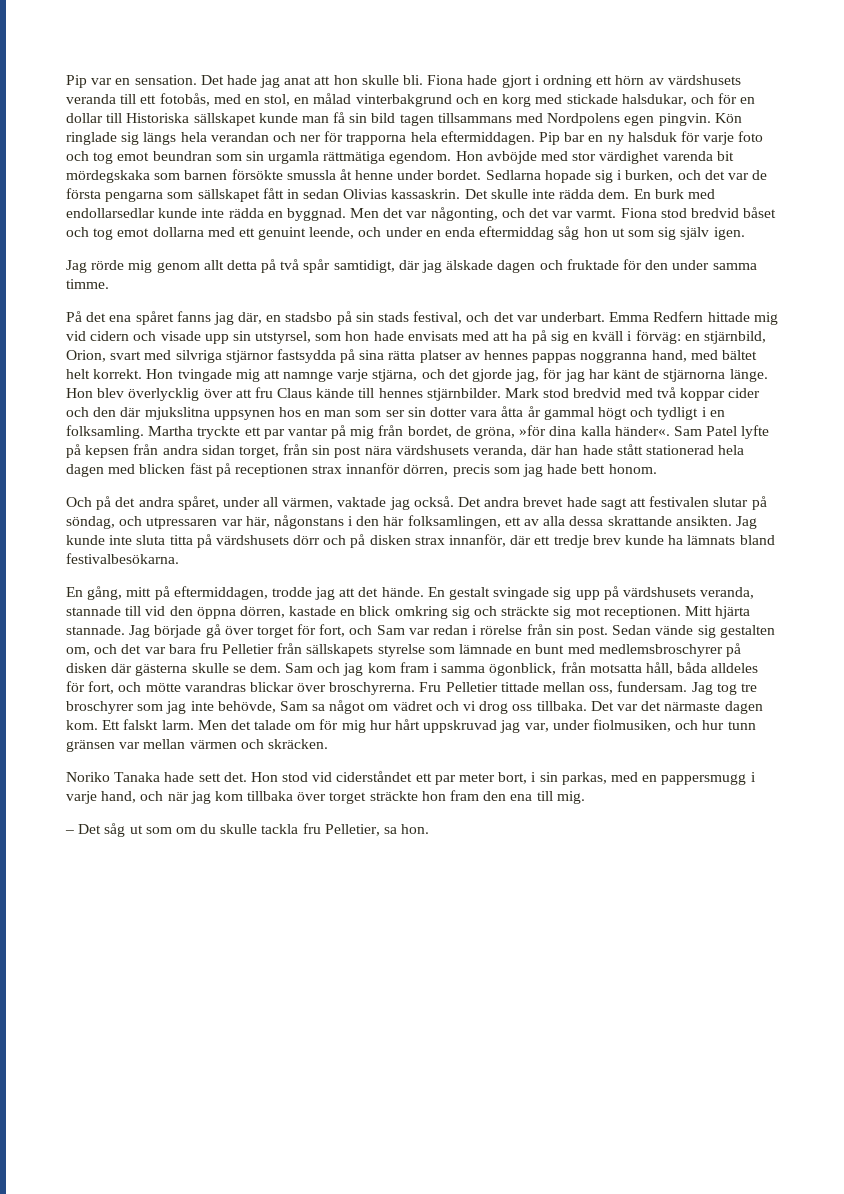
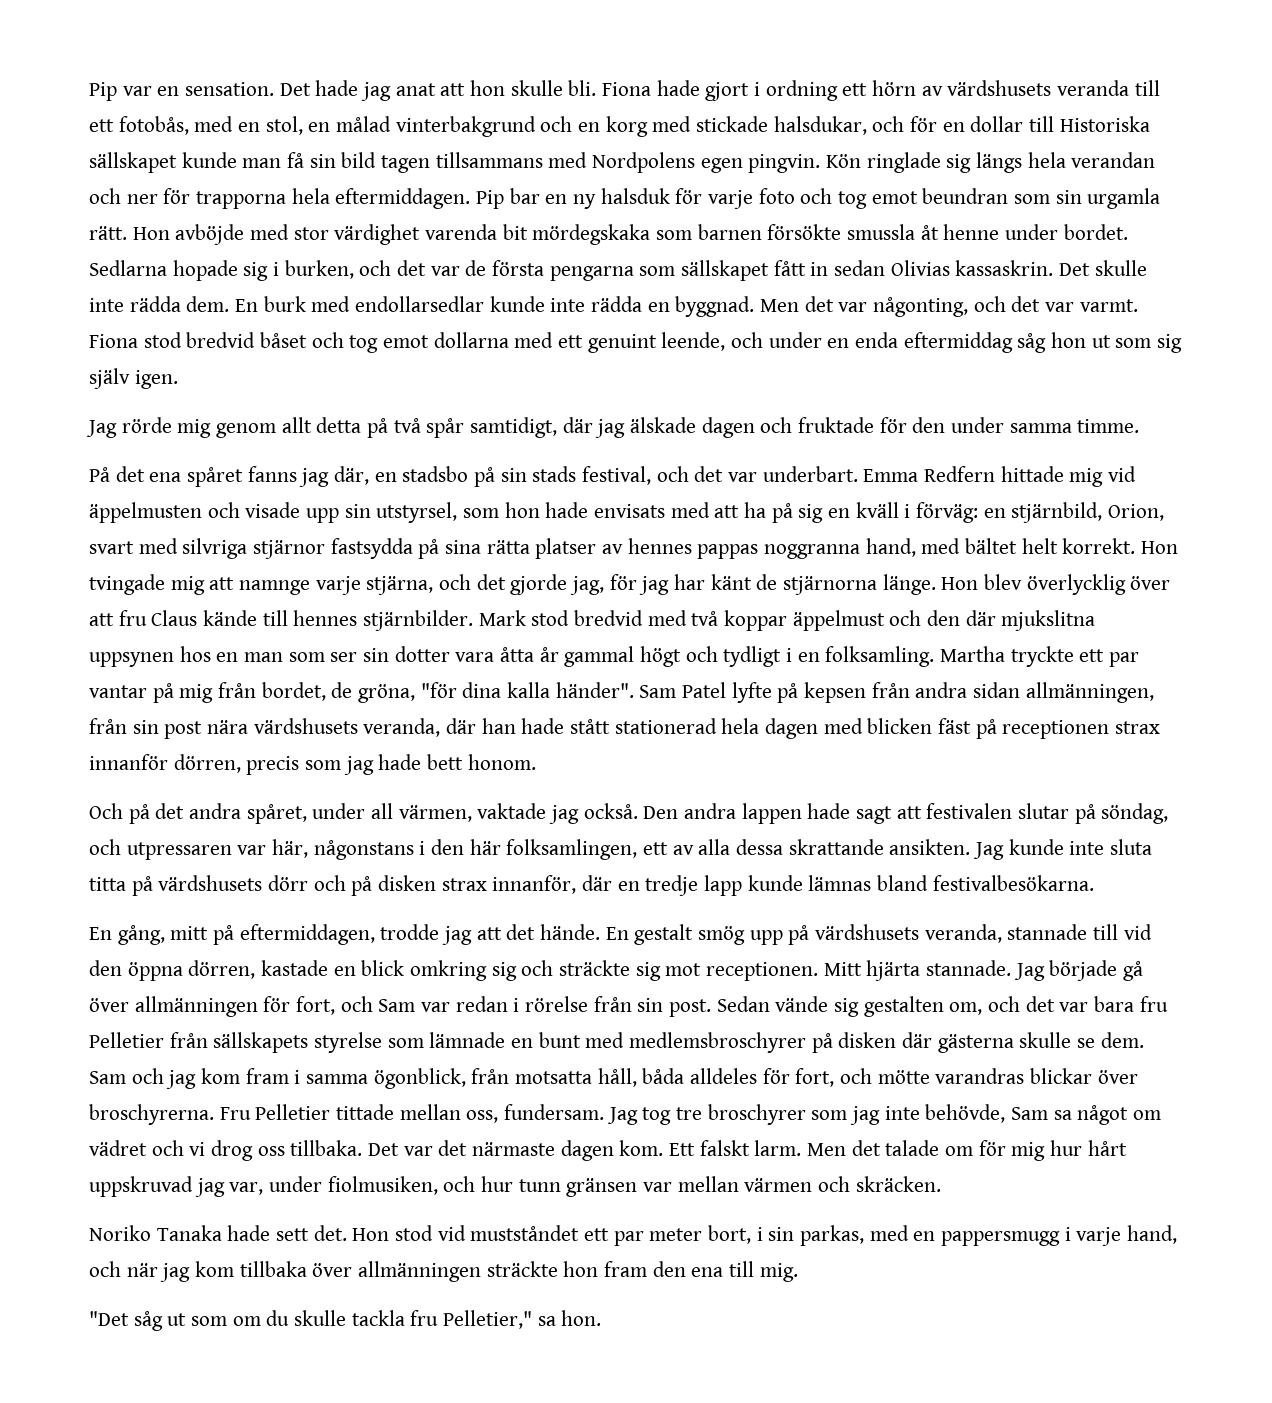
- Pip bar en ny halsduk för varje foto och tog emot beundran som sin urgamla rättmätiga egendom.
+ Pip bar en ny halsduk för varje foto och tog emot beundran som sin urgamla rätt.
- Emma Redfern hittade mig vid cidern och visade upp sin utstyrsel, som hon hade envisats med att ha på sig en kväll i förväg: en stjärnbild, Orion, svart med silvriga stjärnor fastsydda på sina rätta platser av hennes pappas noggranna hand, med bältet helt korrekt.
+ Emma Redfern hittade mig vid äppelmusten och visade upp sin utstyrsel, som hon hade envisats med att ha på sig en kväll i förväg: en stjärnbild, Orion, svart med silvriga stjärnor fastsydda på sina rätta platser av hennes pappas noggranna hand, med bältet helt korrekt.
- Mark stod bredvid med två koppar cider och den där mjukslitna uppsynen hos en man som ser sin dotter vara åtta år gammal högt och tydligt i en folksamling.
+ Mark stod bredvid med två koppar äppelmust och den där mjukslitna uppsynen hos en man som ser sin dotter vara åtta år gammal högt och tydligt i en folksamling.
- Martha tryckte ett par vantar på mig från bordet, de gröna, »för dina kalla händer«.
+ Martha tryckte ett par vantar på mig från bordet, de gröna, "för dina kalla händer".
- Sam Patel lyfte på kepsen från andra sidan torget, från sin post nära värdshusets veranda, där han hade stått stationerad hela dagen med blicken fäst på receptionen strax innanför dörren, precis som jag hade bett honom.
+ Sam Patel lyfte på kepsen från andra sidan allmänningen, från sin post nära värdshusets veranda, där han hade stått stationerad hela dagen med blicken fäst på receptionen strax innanför dörren, precis som jag hade bett honom.
- Det andra brevet hade sagt att festivalen slutar på söndag, och utpressaren var här, någonstans i den här folksamlingen, ett av alla dessa skrattande ansikten.
+ Den andra lappen hade sagt att festivalen slutar på söndag, och utpressaren var här, någonstans i den här folksamlingen, ett av alla dessa skrattande ansikten.
- Jag kunde inte sluta titta på värdshusets dörr och på disken strax innanför, där ett tredje brev kunde ha lämnats bland festivalbesökarna.
+ Jag kunde inte sluta titta på värdshusets dörr och på disken strax innanför, där en tredje lapp kunde lämnas bland festivalbesökarna.
- En gestalt svingade sig upp på värdshusets veranda, stannade till vid den öppna dörren, kastade en blick omkring sig och sträckte sig mot receptionen.
+ En gestalt smög upp på värdshusets veranda, stannade till vid den öppna dörren, kastade en blick omkring sig och sträckte sig mot receptionen.
- Jag började gå över torget för fort, och Sam var redan i rörelse från sin post.
+ Jag började gå över allmänningen för fort, och Sam var redan i rörelse från sin post.
- Hon stod vid ciderståndet ett par meter bort, i sin parkas, med en pappersmugg i varje hand, och när jag kom tillbaka över torget sträckte hon fram den ena till mig.
+ Hon stod vid mustståndet ett par meter bort, i sin parkas, med en pappersmugg i varje hand, och när jag kom tillbaka över allmänningen sträckte hon fram den ena till mig.
- – Det såg ut som om du skulle tackla fru Pelletier, sa hon.
+ "Det såg ut som om du skulle tackla fru Pelletier," sa hon.

